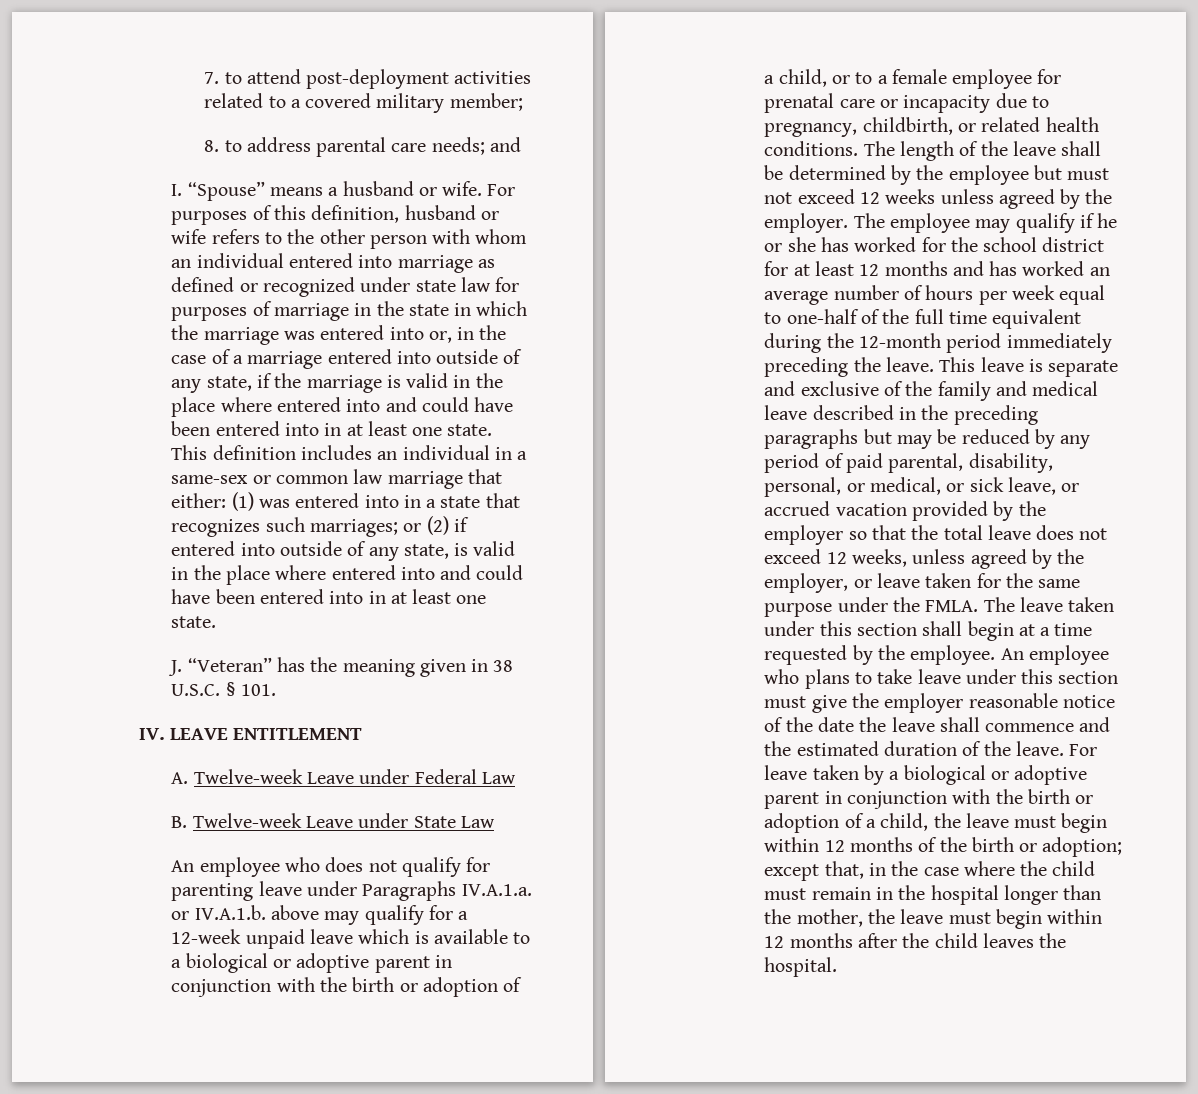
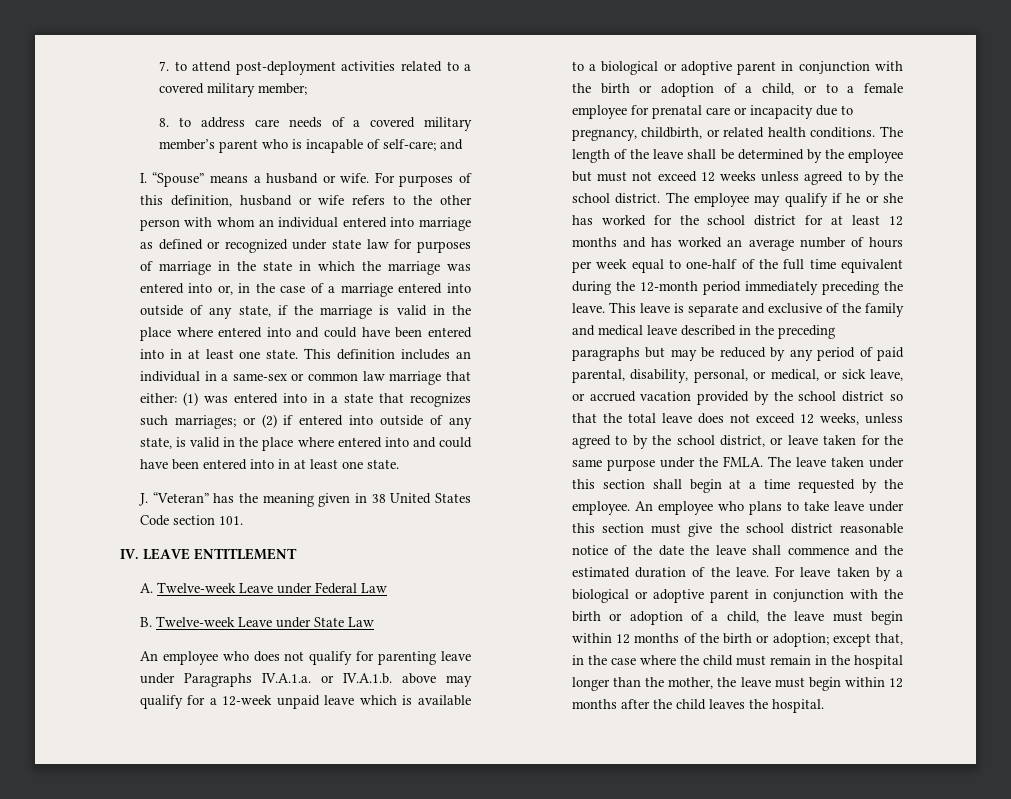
- 8. to address parental care needs; and
+ 8. to address care needs of a covered military member’s parent who is incapable of self-care; and
- J. “Veteran” has the meaning given in 38 U.S.C. § 101.
+ J. “Veteran” has the meaning given in 38 United States Code section 101.
- The length of the leave shall be determined by the employee but must not exceed 12 weeks unless agreed by the employer.
+ The length of the leave shall be determined by the employee but must not exceed 12 weeks unless agreed to by the school district.
- This leave is separate and exclusive of the family and medical leave described in the preceding paragraphs but may be reduced by any period of paid parental, disability, personal, or medical, or sick leave, or accrued vacation provided by the employer so that the total leave does not exceed 12 weeks, unless agreed by the employer, or leave taken for the same purpose under the FMLA.
+ This leave is separate and exclusive of the family and medical leave described in the preceding paragraphs but may be reduced by any period of paid parental, disability, personal, or medical, or sick leave, or accrued vacation provided by the school district so that the total leave does not exceed 12 weeks, unless agreed to by the school district, or leave taken for the same purpose under the FMLA.
- An employee who plans to take leave under this section must give the employer reasonable notice of the date the leave shall commence and the estimated duration of the leave.
+ An employee who plans to take leave under this section must give the school district reasonable notice of the date the leave shall commence and the estimated duration of the leave.

